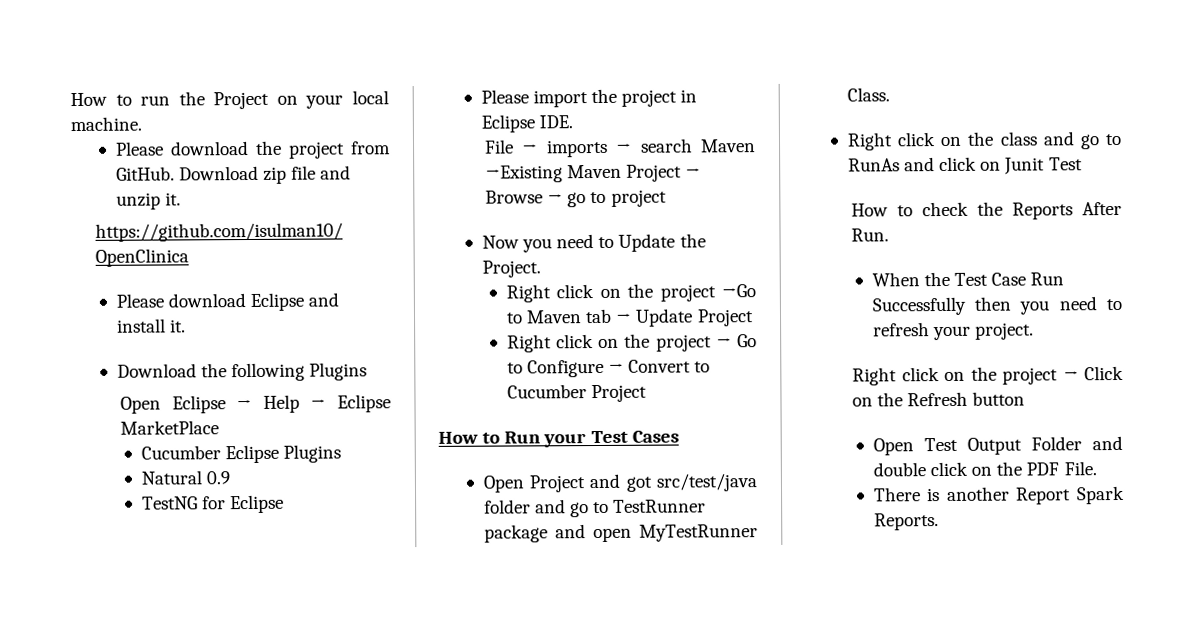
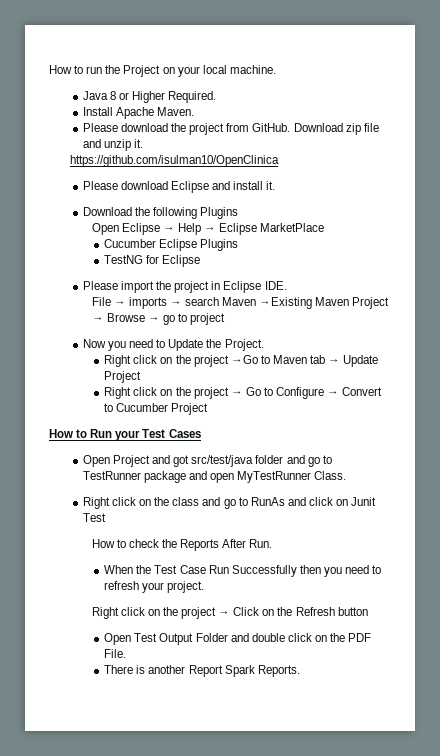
+ Java 8 or Higher Required.
+ Install Apache Maven.
- Natural 0.9

